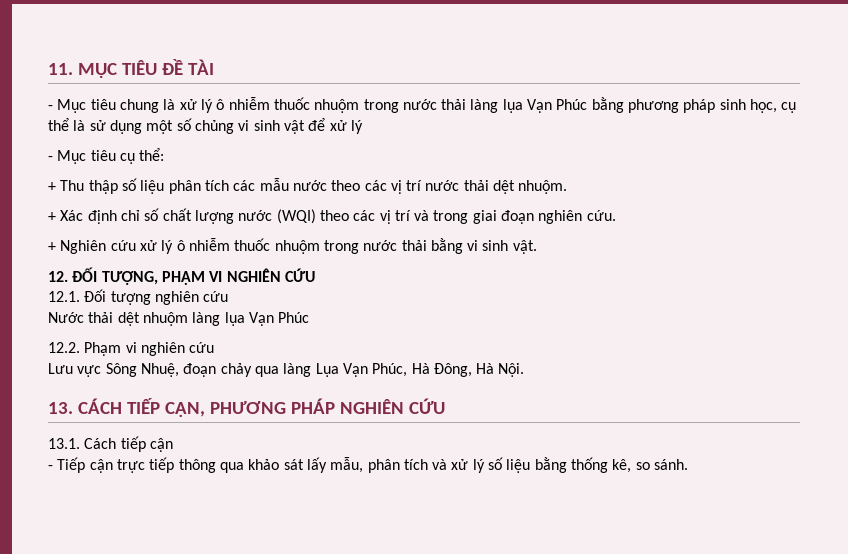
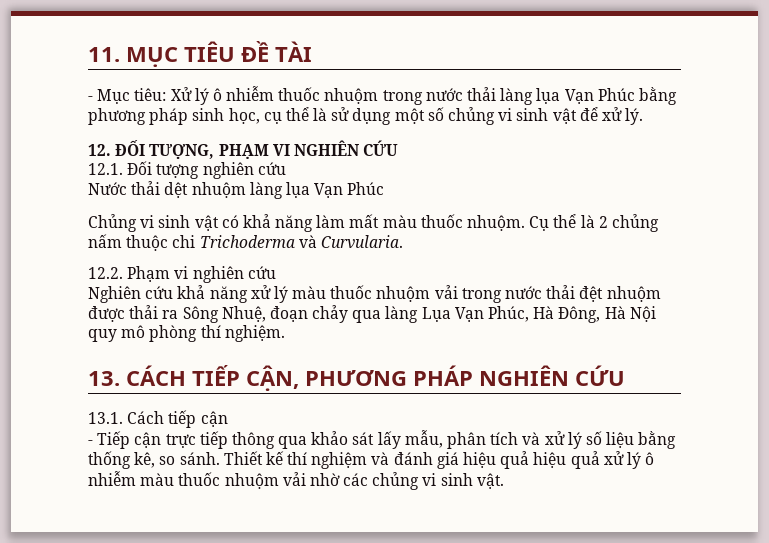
- - Mục tiêu chung là xử lý ô nhiễm thuốc nhuộm trong nước thải làng lụa Vạn Phúc bằng phương pháp sinh học, cụ thể là sử dụng một số chủng vi sinh vật để xử lý
- - Mục tiêu cụ thể:
- + Thu thập số liệu phân tích các mẫu nước theo các vị trí nước thải dệt nhuộm.
- + Xác định chỉ số chất lượng nước (WQI) theo các vị trí và trong giai đoạn nghiên cứu.
- + Nghiên cứu xử lý ô nhiễm thuốc nhuộm trong nước thải bằng vi sinh vật.
+ - Mục tiêu: Xử lý ô nhiễm thuốc nhuộm trong nước thải làng lụa Vạn Phúc bằng phương pháp sinh học, cụ thể là sử dụng một số chủng vi sinh vật để xử lý.
+ Chủng vi sinh vật có khả năng làm mất màu thuốc nhuộm. Cụ thể là 2 chủng nấm thuộc chi Trichoderma và Curvularia.
- Lưu vực Sông Nhuệ, đoạn chảy qua làng Lụa Vạn Phúc, Hà Đông, Hà Nội.
+ Nghiên cứu khả năng xử lý màu thuốc nhuộm vải trong nước thải đệt nhuộm được thải ra Sông Nhuệ, đoạn chảy qua làng Lụa Vạn Phúc, Hà Đông, Hà Nội quy mô phòng thí nghiệm.
+ Thiết kế thí nghiệm và đánh giá hiệu quả hiệu quả xử lý ô nhiễm màu thuốc nhuộm vải nhờ các chủng vi sinh vật.

